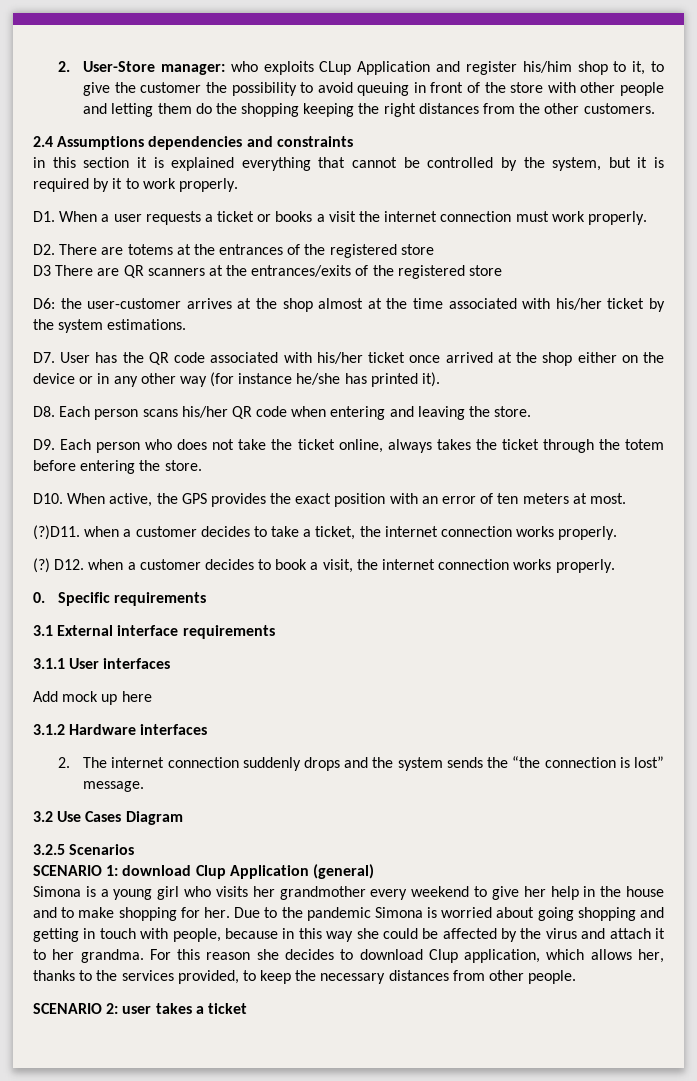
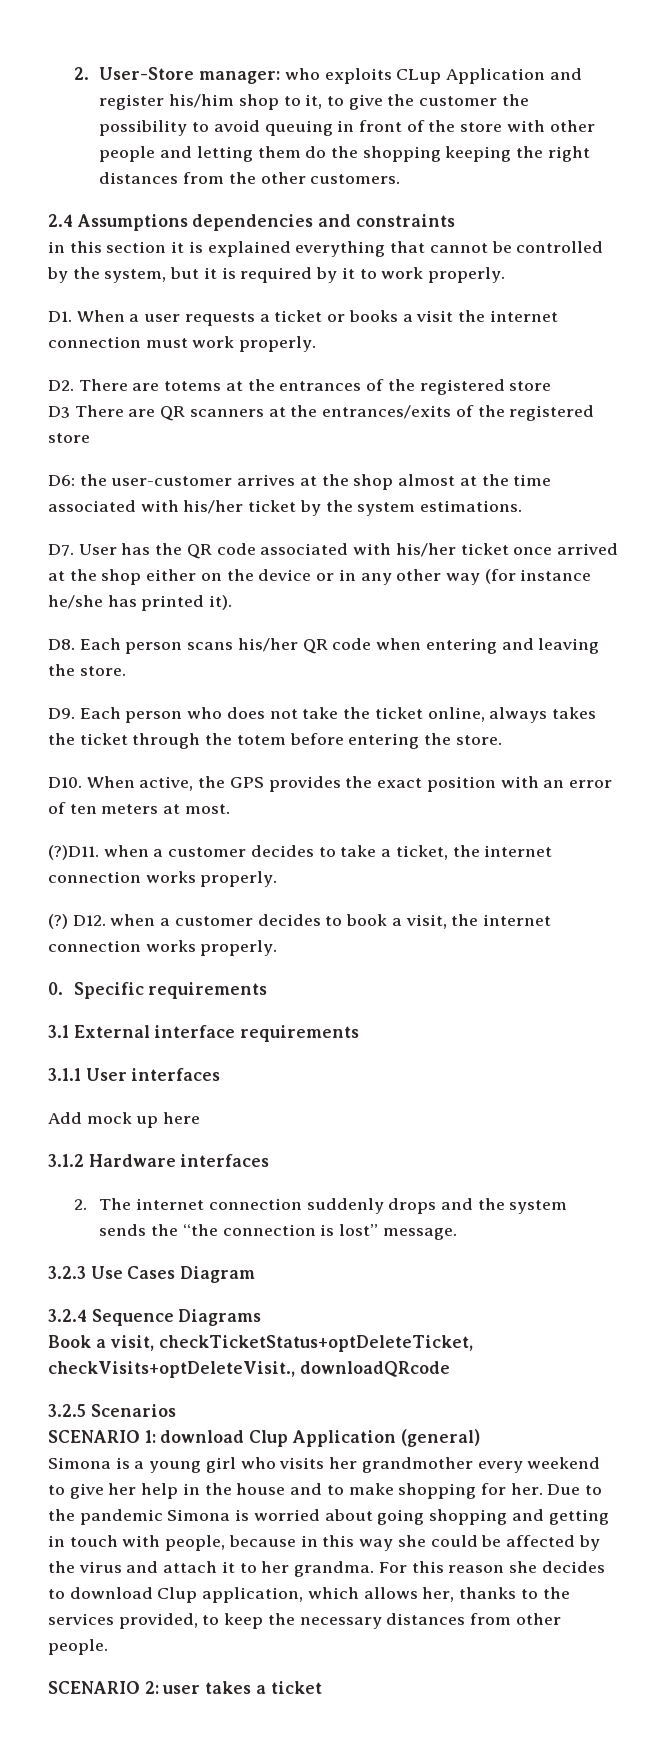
- 3.2 Use Cases Diagram
+ 3.2.3 Use Cases Diagram
+ 3.2.4 Sequence Diagrams
+ Book a visit, checkTicketStatus+optDeleteTicket, checkVisits+optDeleteVisit., downloadQRcode

